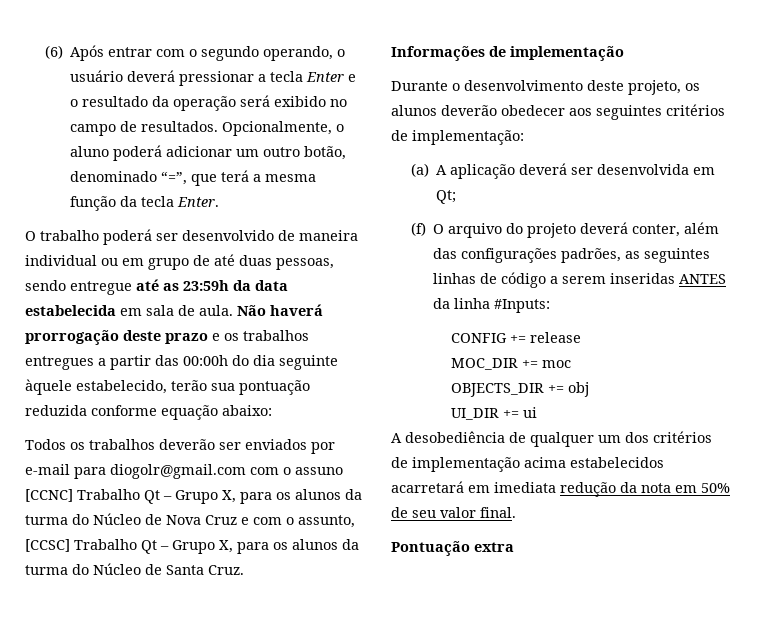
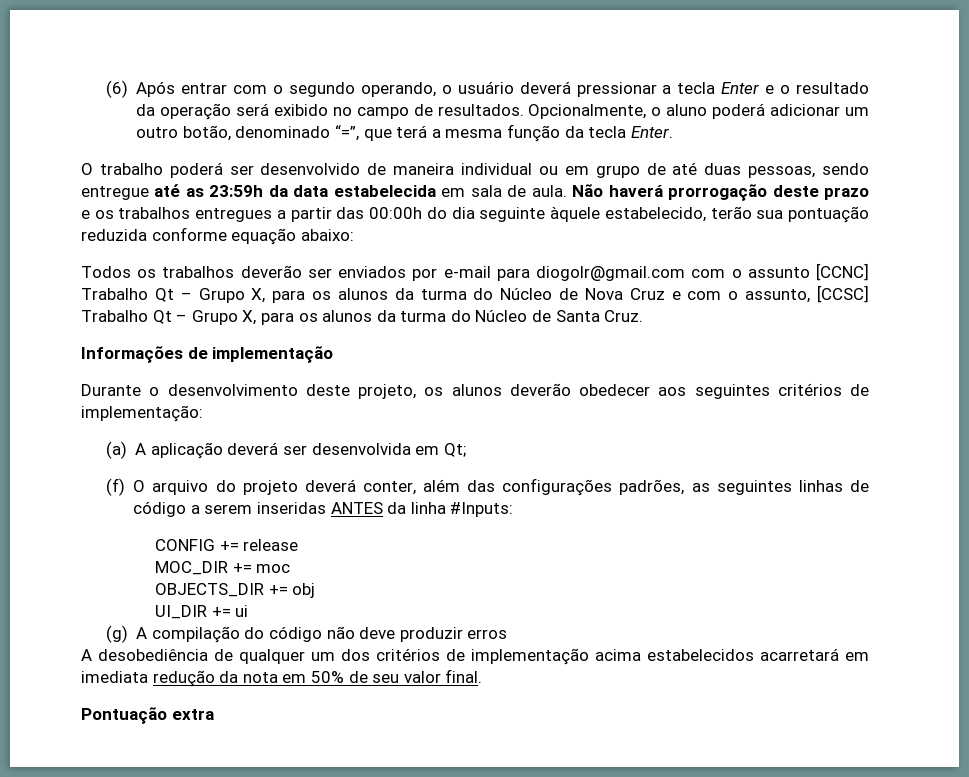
- Todos os trabalhos deverão ser enviados por e-mail para diogolr@gmail.com com o assuno [CCNC] Trabalho Qt – Grupo X, para os alunos da turma do Núcleo de Nova Cruz e com o assunto, [CCSC] Trabalho Qt – Grupo X, para os alunos da turma do Núcleo de Santa Cruz.
+ Todos os trabalhos deverão ser enviados por e-mail para diogolr@gmail.com com o assunto [CCNC] Trabalho Qt – Grupo X, para os alunos da turma do Núcleo de Nova Cruz e com o assunto, [CCSC] Trabalho Qt – Grupo X, para os alunos da turma do Núcleo de Santa Cruz.
+ (g) A compilação do código não deve produzir erros

